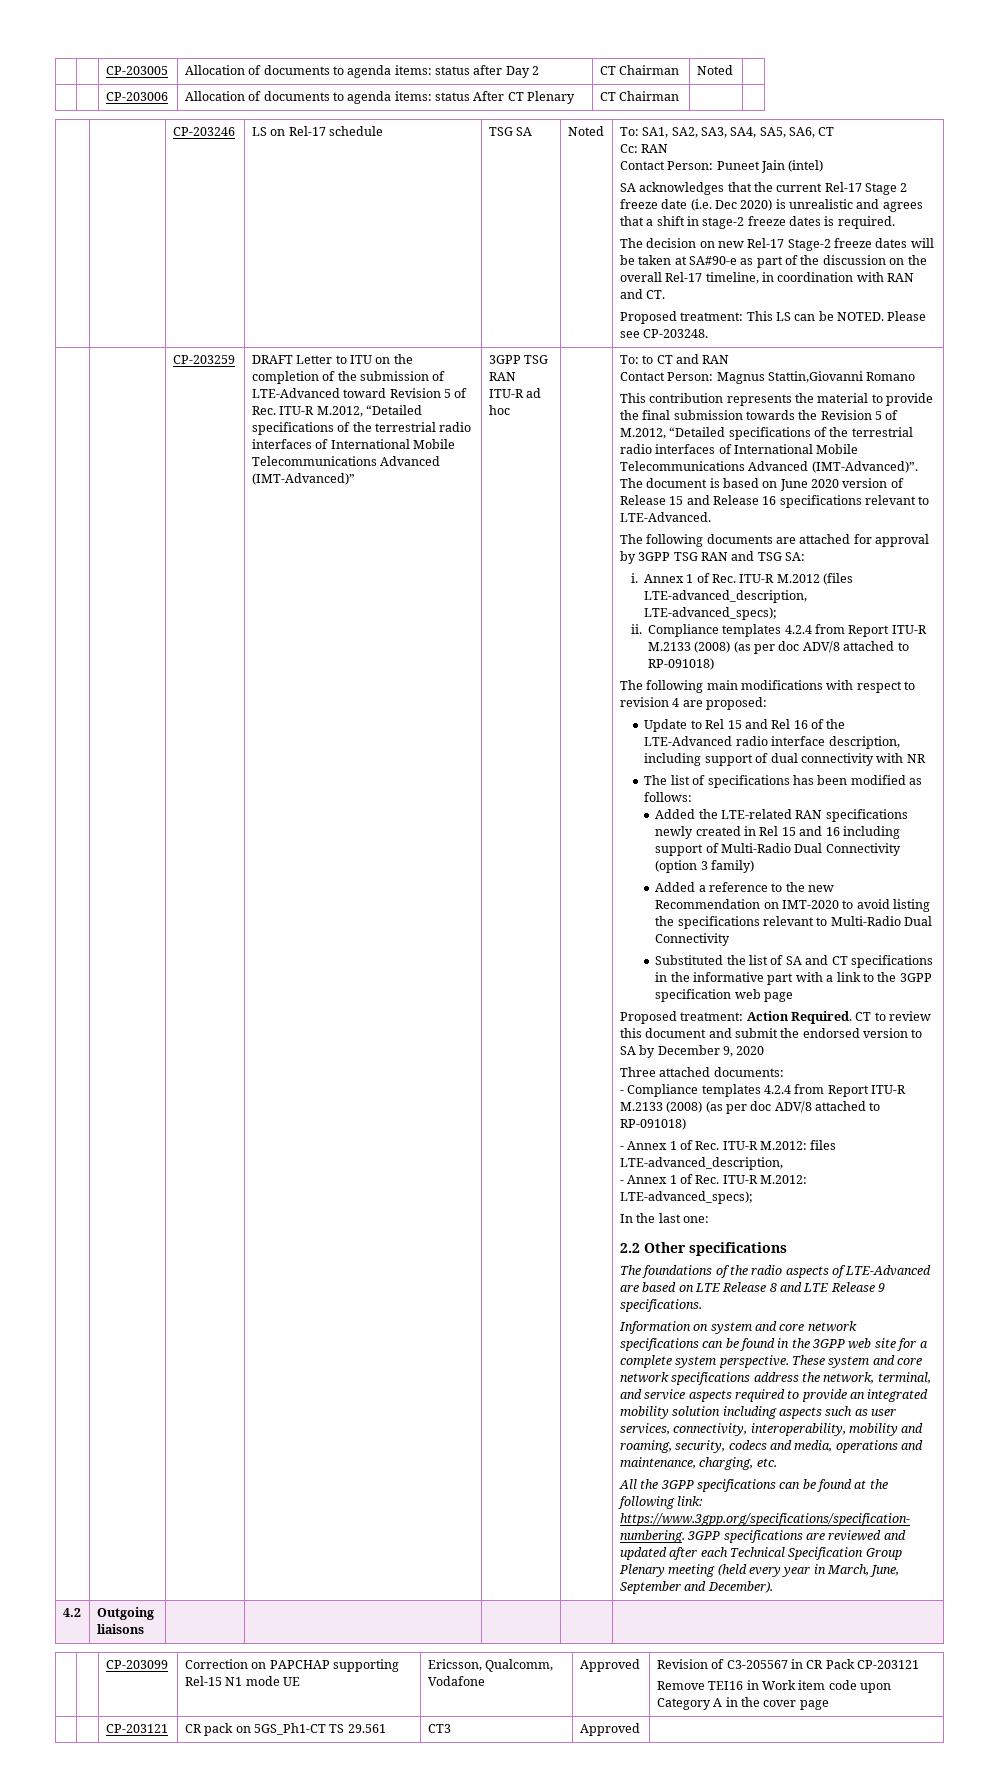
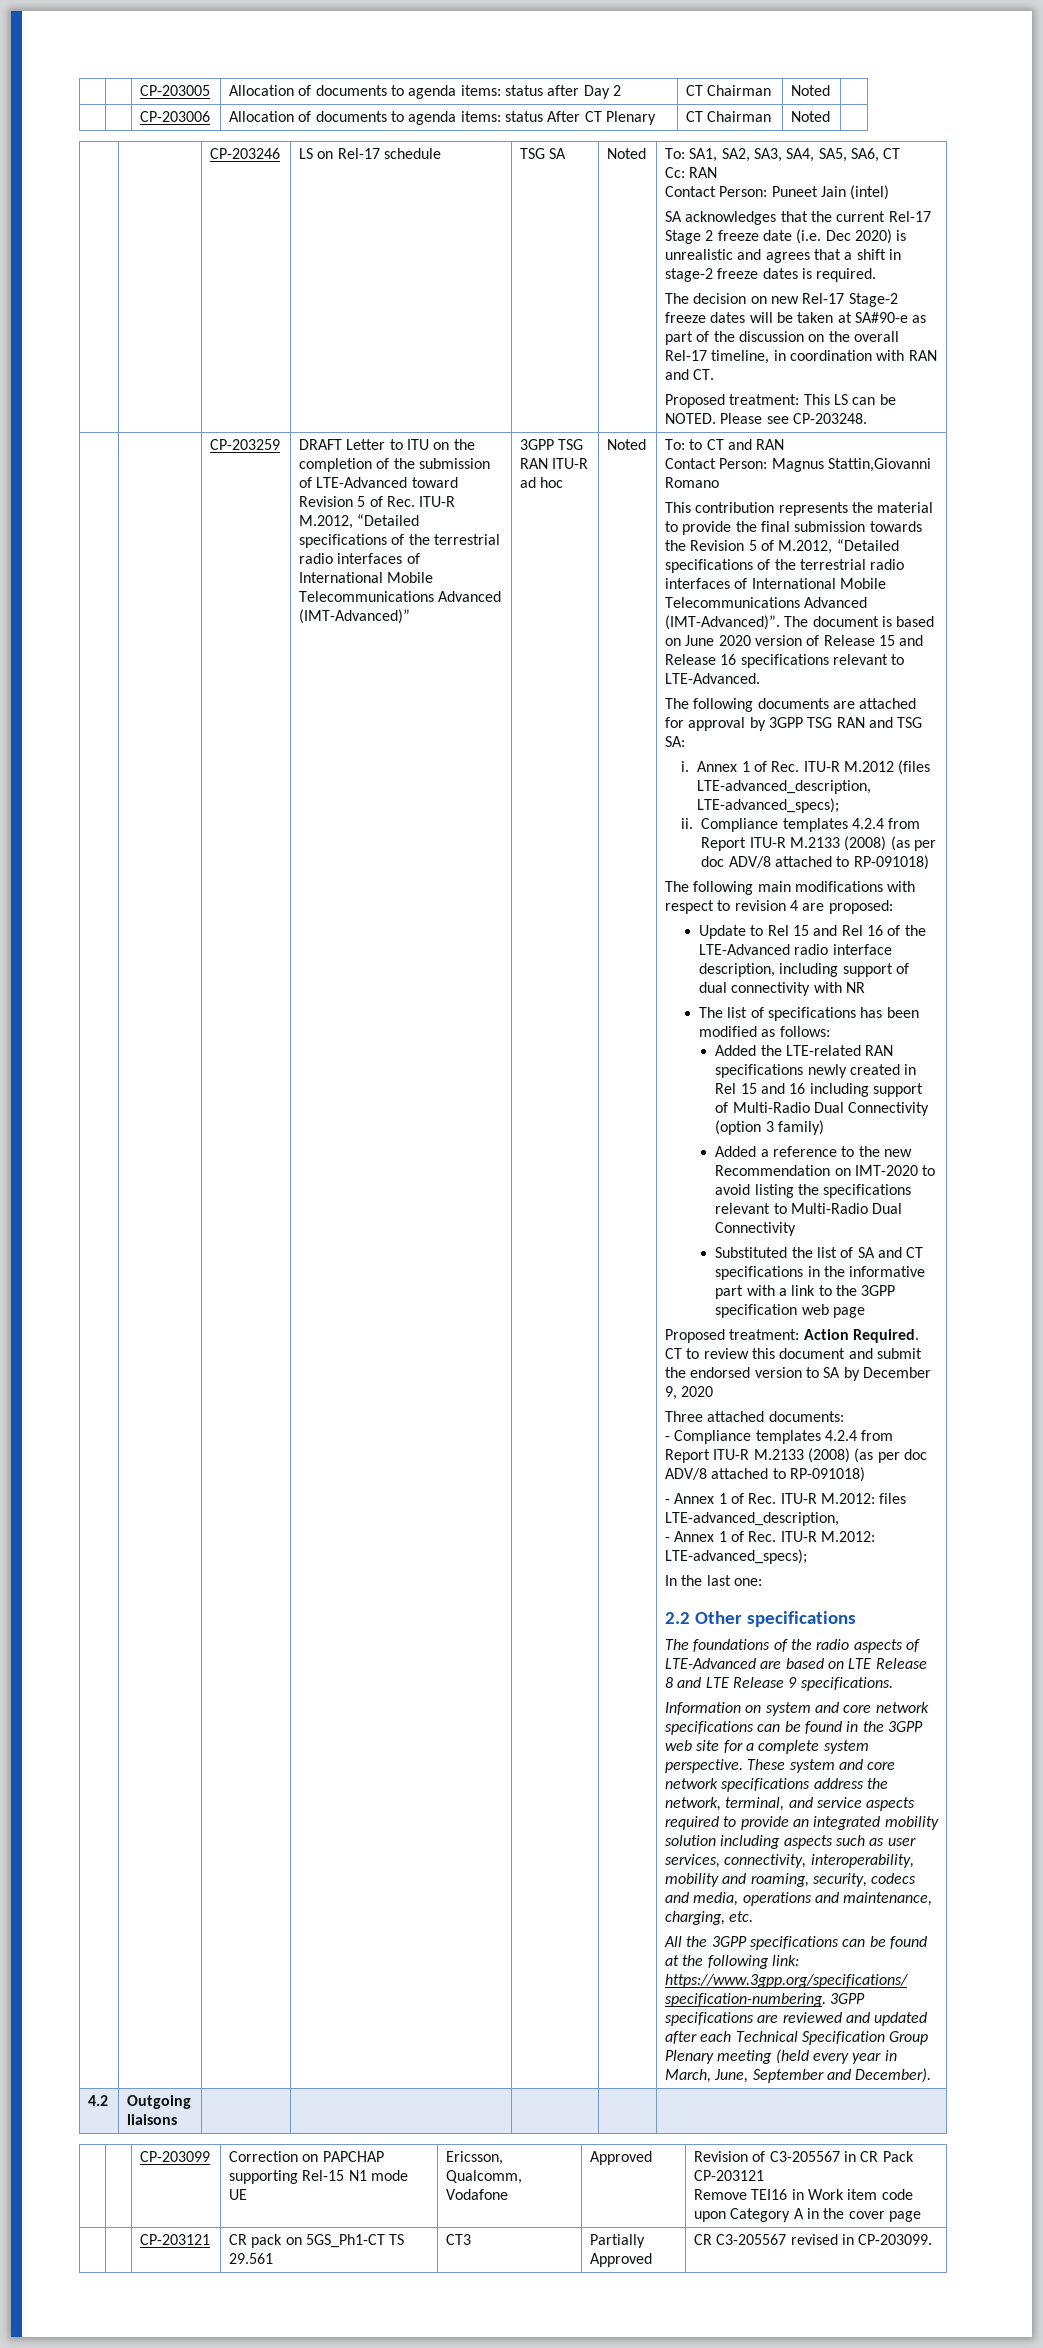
- | | CP-203006 | Allocation of documents to agenda items: status After CT Plenary | CT Chairman | |
+ | | CP-203006 | Allocation of documents to agenda items: status After CT Plenary | CT Chairman | Noted |
- 3GPP TSG RAN ITU-R ad hoc
+ 3GPP TSG RAN ITU-R ad hoc | Noted
- | | CP-203121 | CR pack on 5GS_Ph1-CT TS 29.561 | CT3 | Approved |
+ | | CP-203121 | CR pack on 5GS_Ph1-CT TS 29.561 | CT3 | Partially Approved | CR C3-205567 revised in CP-203099.

